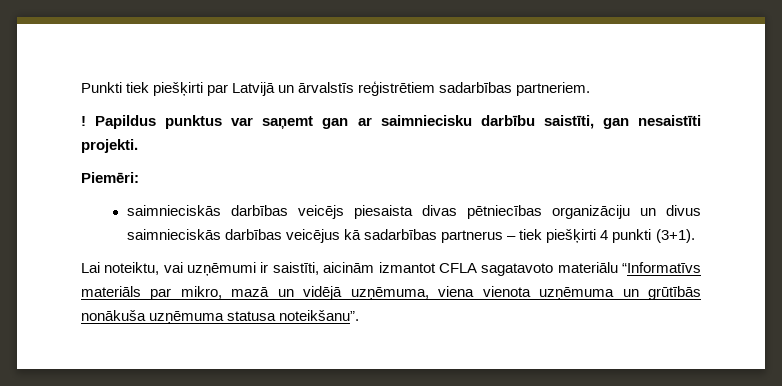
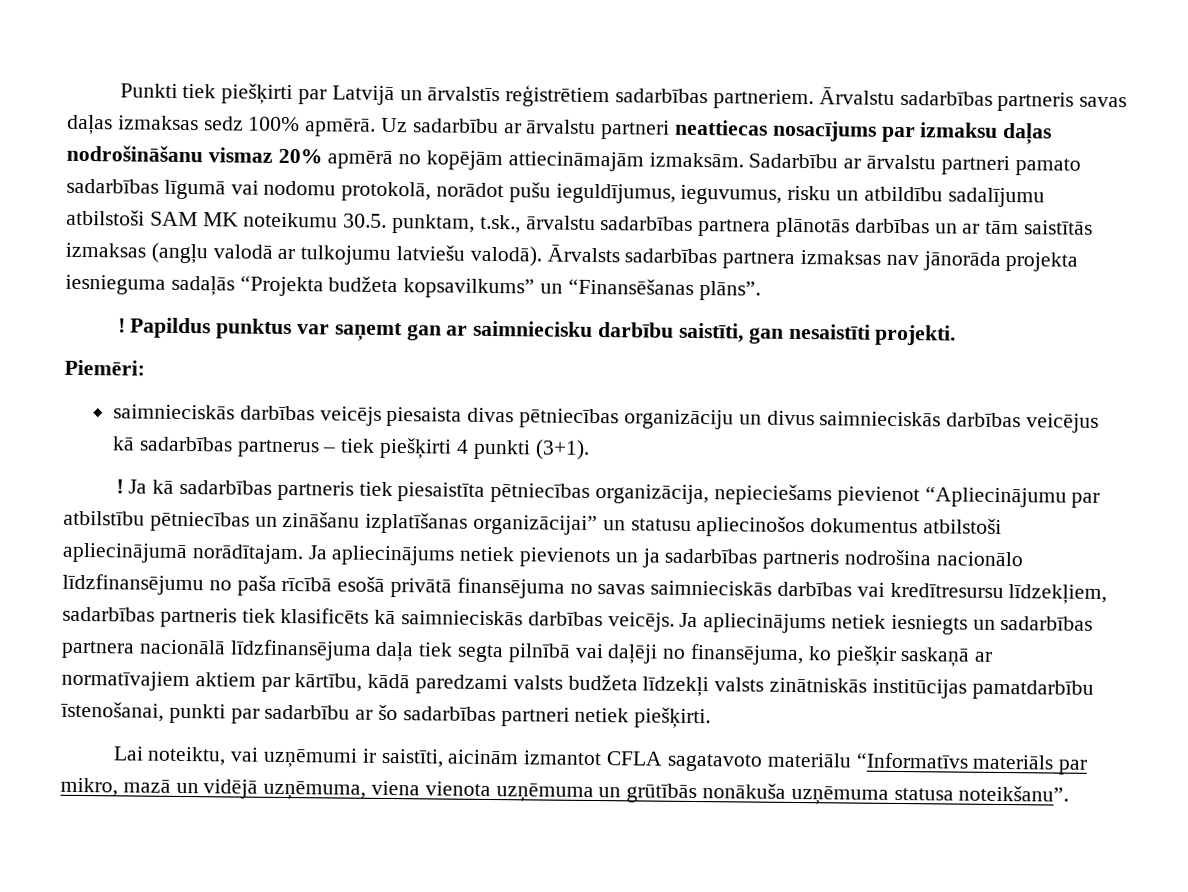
+ Ārvalstu sadarbības partneris savas daļas izmaksas sedz 100% apmērā. Uz sadarbību ar ārvalstu partneri neattiecas nosacījums par izmaksu daļas nodrošināšanu vismaz 20% apmērā no kopējām attiecināmajām izmaksām. Sadarbību ar ārvalstu partneri pamato sadarbības līgumā vai nodomu protokolā, norādot pušu ieguldījumus, ieguvumus, risku un atbildību sadalījumu atbilstoši SAM MK noteikumu 30.5. punktam, t.sk., ārvalstu sadarbības partnera plānotās darbības un ar tām saistītās izmaksas (angļu valodā ar tulkojumu latviešu valodā). Ārvalsts sadarbības partnera izmaksas nav jānorāda projekta iesnieguma sadaļās “Projekta budžeta kopsavilkums” un “Finansēšanas plāns”.
+ ! Ja kā sadarbības partneris tiek piesaistīta pētniecības organizācija, nepieciešams pievienot “Apliecinājumu par atbilstību pētniecības un zināšanu izplatīšanas organizācijai” un statusu apliecinošos dokumentus atbilstoši apliecinājumā norādītajam. Ja apliecinājums netiek pievienots un ja sadarbības partneris nodrošina nacionālo līdzfinansējumu no paša rīcībā esošā privātā finansējuma no savas saimnieciskās darbības vai kredītresursu līdzekļiem, sadarbības partneris tiek klasificēts kā saimnieciskās darbības veicējs. Ja apliecinājums netiek iesniegts un sadarbības partnera nacionālā līdzfinansējuma daļa tiek segta pilnībā vai daļēji no finansējuma, ko piešķir saskaņā ar normatīvajiem aktiem par kārtību, kādā paredzami valsts budžeta līdzekļi valsts zinātniskās institūcijas pamatdarbību īstenošanai, punkti par sadarbību ar šo sadarbības partneri netiek piešķirti.

